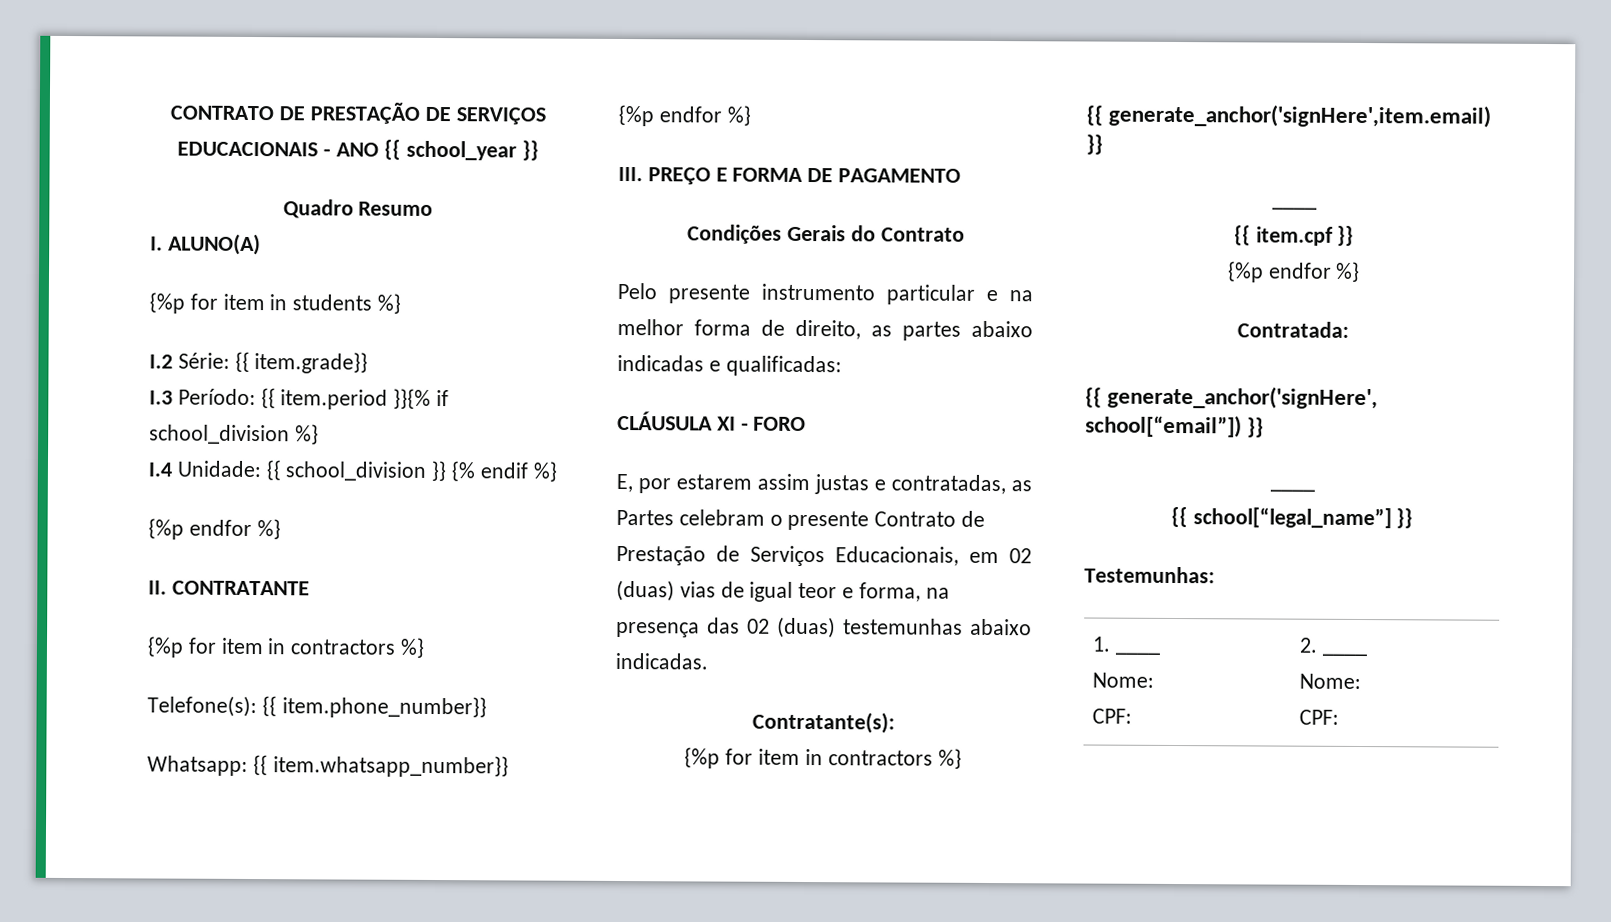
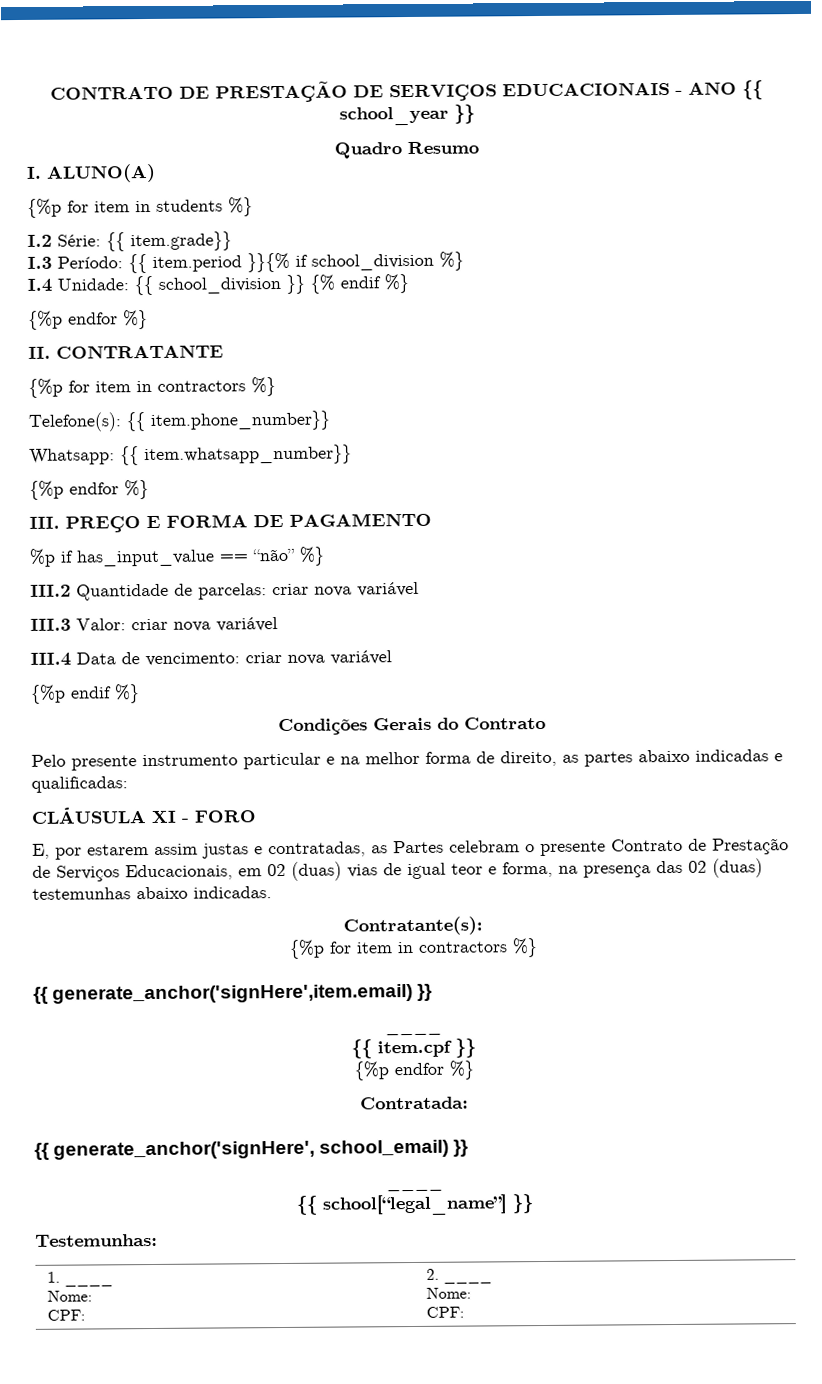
+ %p if has_input_value == “não” %}
+ III.2 Quantidade de parcelas: criar nova variável
+ III.3 Valor: criar nova variável
+ III.4 Data de vencimento: criar nova variável
+ {%p endif %}
- {{ generate_anchor('signHere', school[“email”]) }}
+ {{ generate_anchor('signHere', school_email) }}

